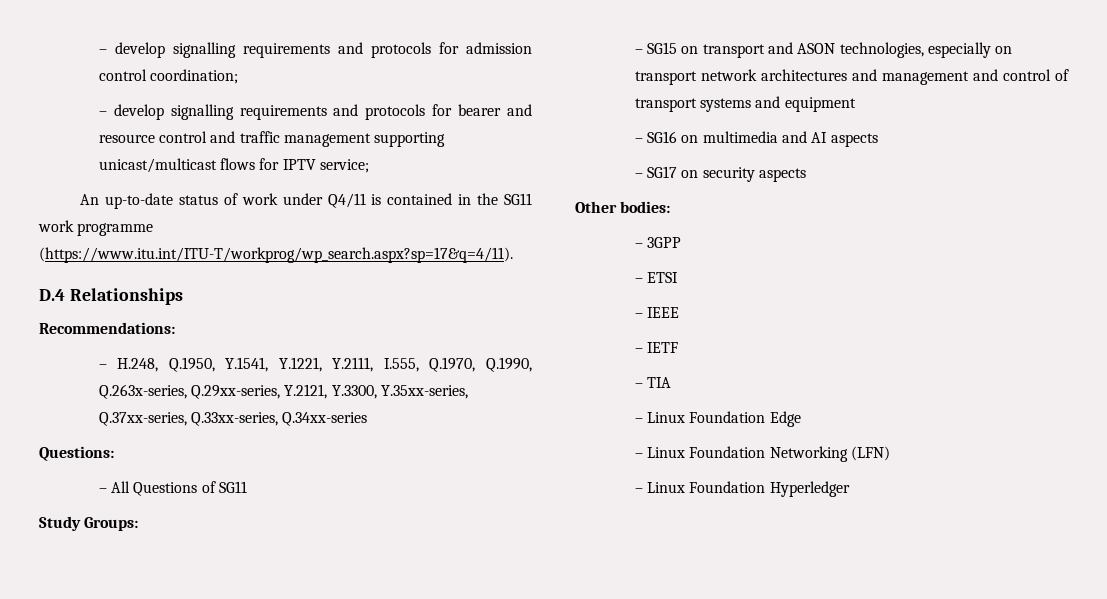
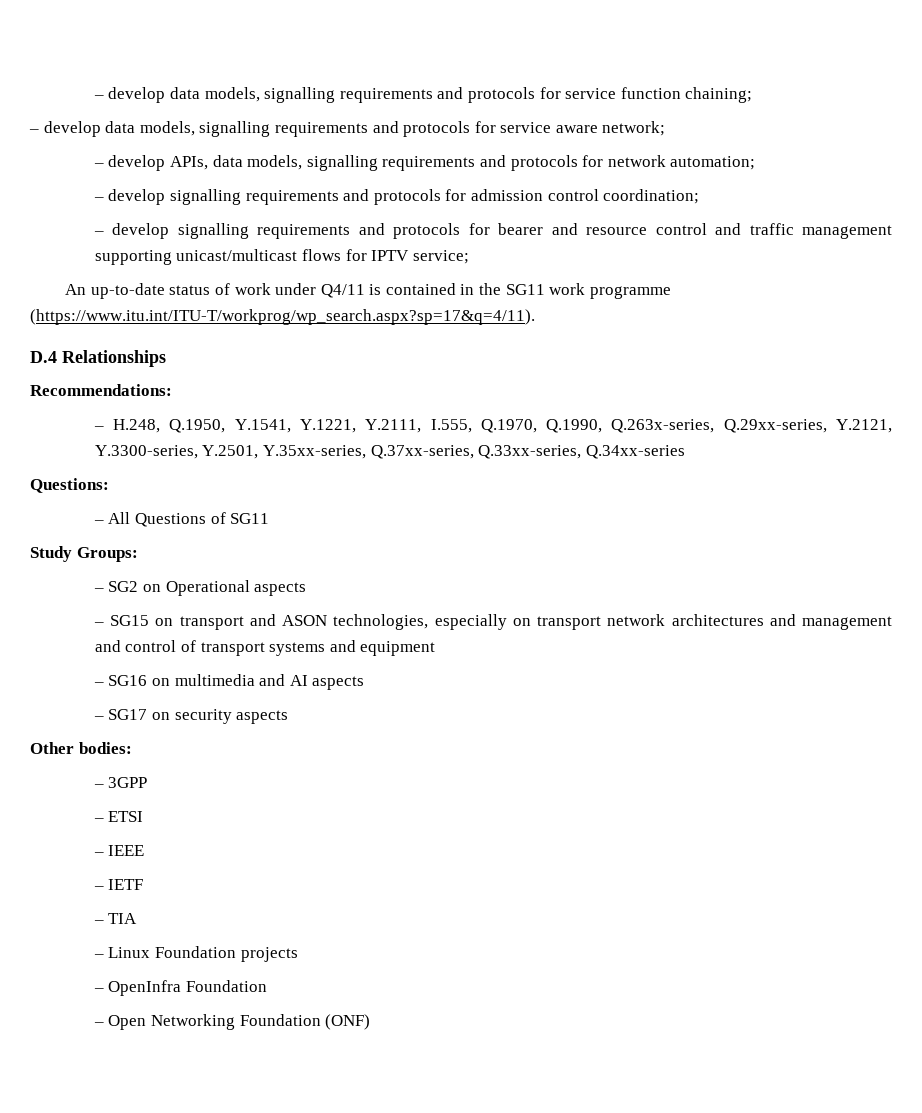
+ – develop data models, signalling requirements and protocols for service function chaining;
+ – develop data models, signalling requirements and protocols for service aware network;
+ – develop APIs, data models, signalling requirements and protocols for network automation;
- – H.248, Q.1950, Y.1541, Y.1221, Y.2111, I.555, Q.1970, Q.1990, Q.263x-series, Q.29xx-series, Y.2121, Y.3300, Y.35xx-series, Q.37xx-series, Q.33xx-series, Q.34xx-series
+ – H.248, Q.1950, Y.1541, Y.1221, Y.2111, I.555, Q.1970, Q.1990, Q.263x-series, Q.29xx-series, Y.2121, Y.3300-series, Y.2501, Y.35xx-series, Q.37xx-series, Q.33xx-series, Q.34xx-series
+ – SG2 on Operational aspects
- – Linux Foundation Edge
- – Linux Foundation Networking (LFN)
- – Linux Foundation Hyperledger
+ – Linux Foundation projects
+ – OpenInfra Foundation
+ – Open Networking Foundation (ONF)

